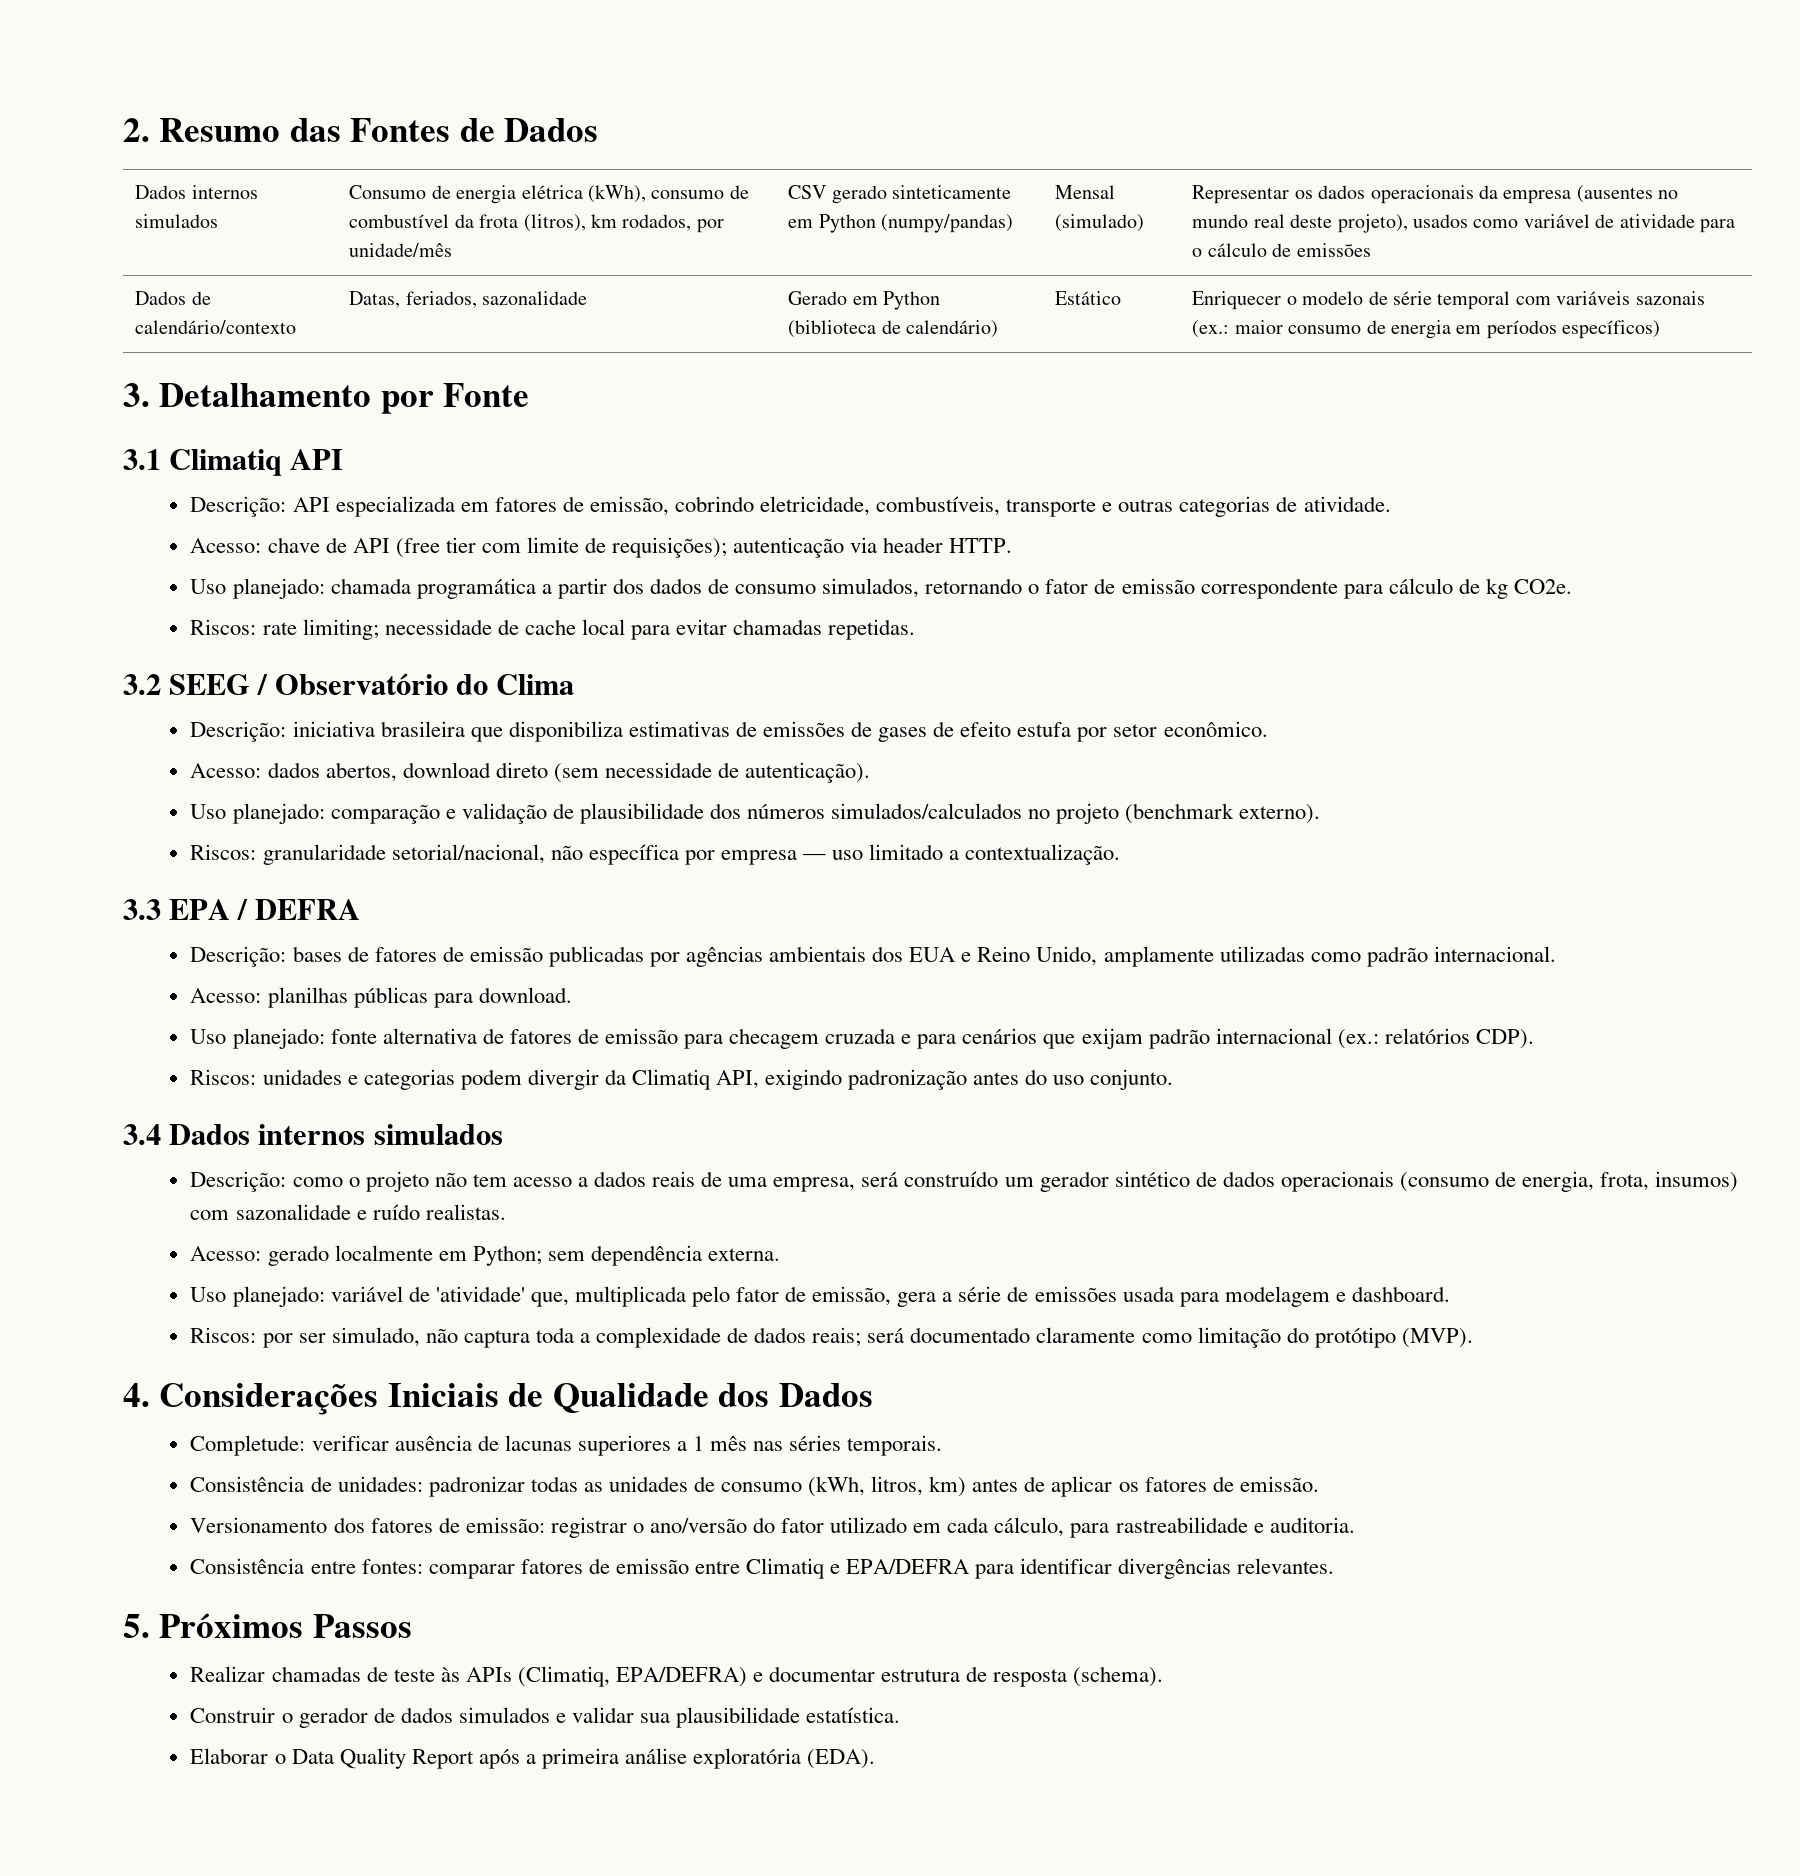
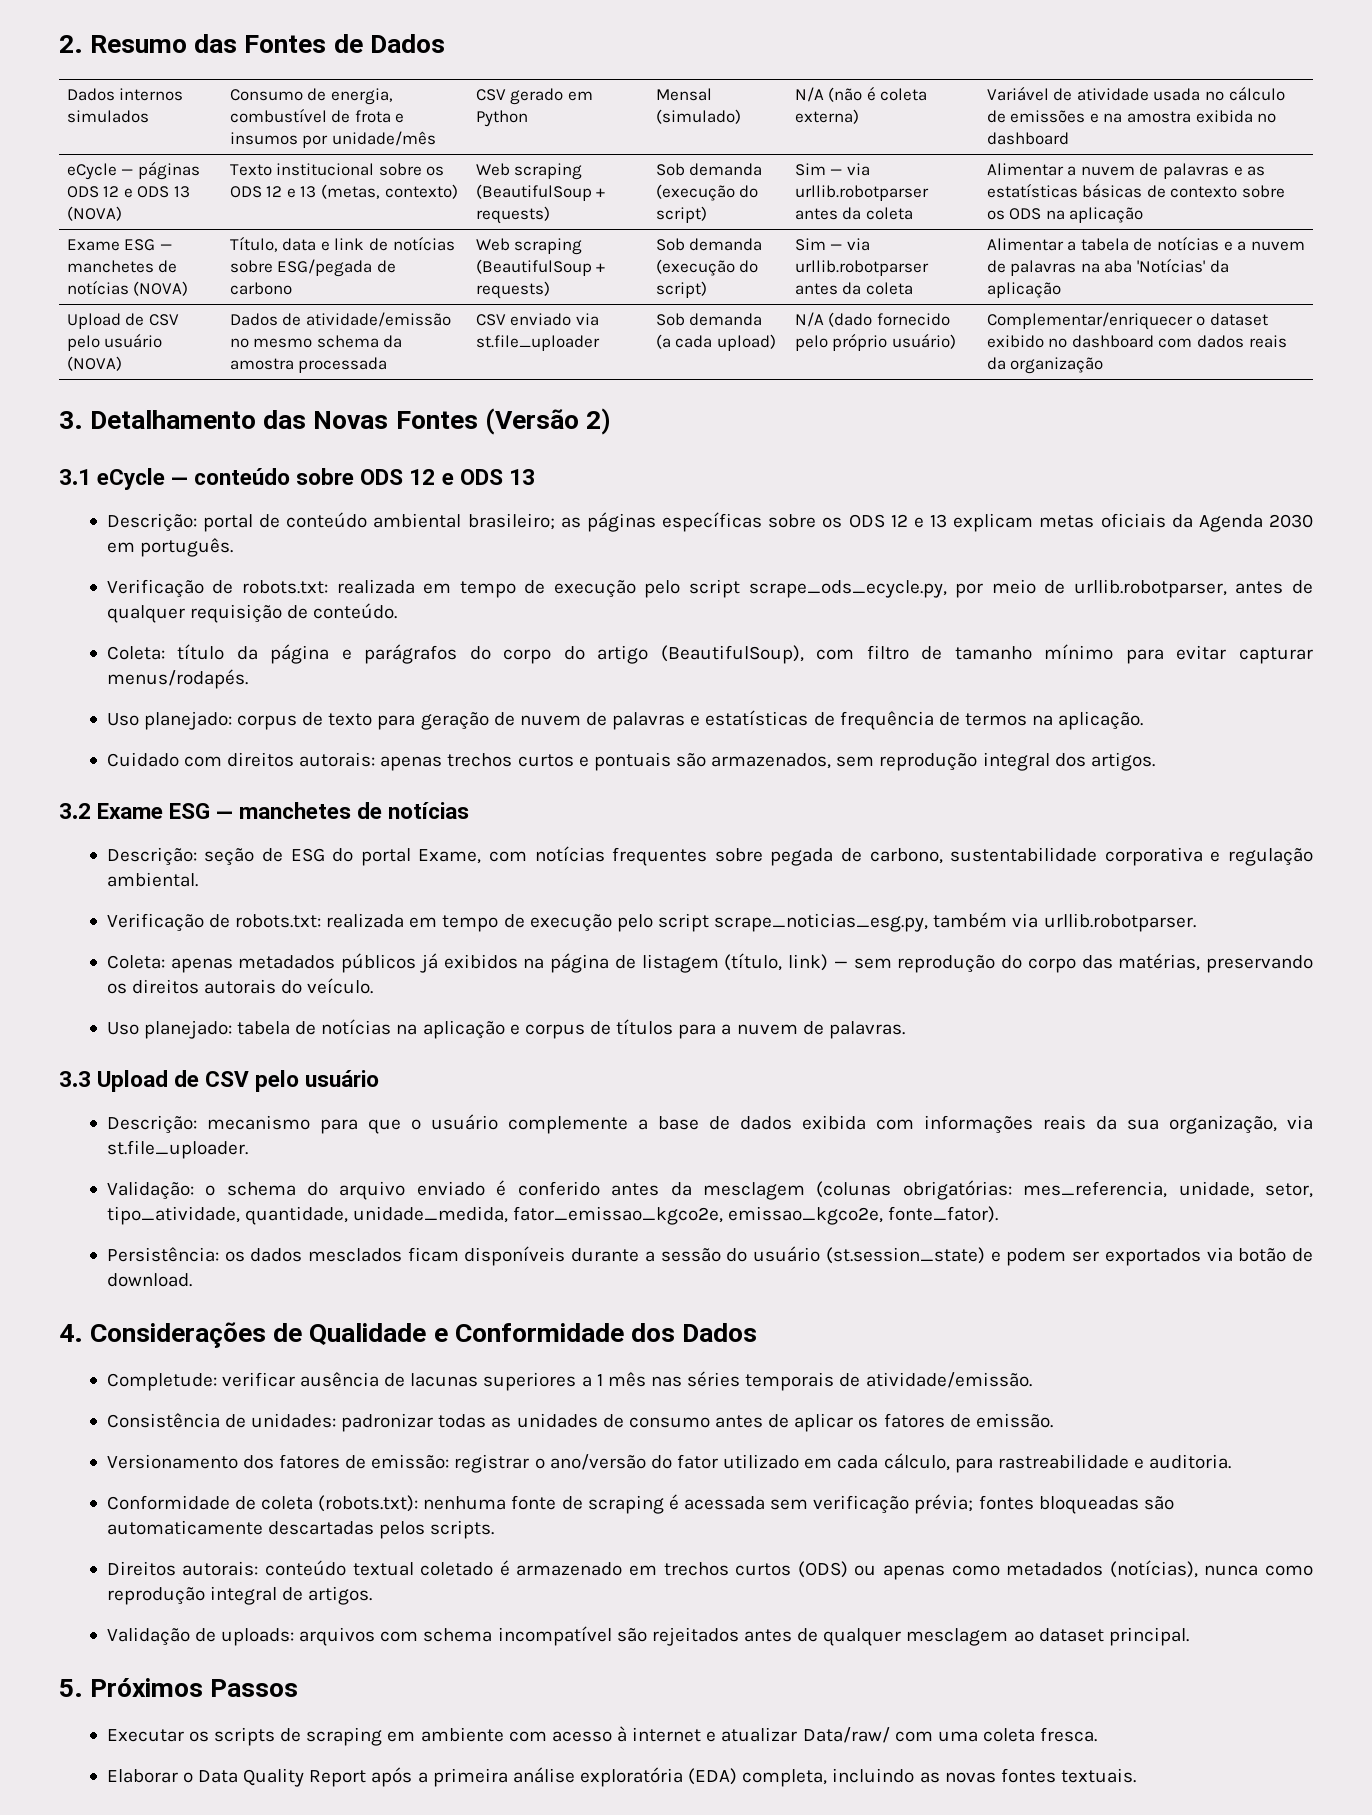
- Consumo de energia elétrica (kWh), consumo de combustível da frota (litros), km rodados, por unidade/mês
+ Consumo de energia, combustível de frota e insumos por unidade/mês
- CSV gerado sinteticamente em Python (numpy/pandas)
+ CSV gerado em Python
- Representar os dados operacionais da empresa (ausentes no mundo real deste projeto), usados como variável de atividade para o cálculo de emissões
- Dados de calendário/contexto | Datas, feriados, sazonalidade | Gerado em Python (biblioteca de calendário) | Estático | Enriquecer o modelo de série temporal com variáveis sazonais (ex.: maior consumo de energia em períodos específicos)
- 3. Detalhamento por Fonte
- 3.1 Climatiq API
- Descrição: API especializada em fatores de emissão, cobrindo eletricidade, combustíveis, transporte e outras categorias de atividade.
- Acesso: chave de API (free tier com limite de requisições); autenticação via header HTTP.
- Uso planejado: chamada programática a partir dos dados de consumo simulados, retornando o fator de emissão correspondente para cálculo de kg CO2e.
- Riscos: rate limiting; necessidade de cache local para evitar chamadas repetidas.
- 3.2 SEEG / Observatório do Clima
- Descrição: iniciativa brasileira que disponibiliza estimativas de emissões de gases de efeito estufa por setor econômico.
- Acesso: dados abertos, download direto (sem necessidade de autenticação).
- Uso planejado: comparação e validação de plausibilidade dos números simulados/calculados no projeto (benchmark externo).
- Riscos: granularidade setorial/nacional, não específica por empresa — uso limitado a contextualização.
- 3.3 EPA / DEFRA
- Descrição: bases de fatores de emissão publicadas por agências ambientais dos EUA e Reino Unido, amplamente utilizadas como padrão internacional.
- Acesso: planilhas públicas para download.
- Uso planejado: fonte alternativa de fatores de emissão para checagem cruzada e para cenários que exijam padrão internacional (ex.: relatórios CDP).
- Riscos: unidades e categorias podem divergir da Climatiq API, exigindo padronização antes do uso conjunto.
- 3.4 Dados internos simulados
- Descrição: como o projeto não tem acesso a dados reais de uma empresa, será construído um gerador sintético de dados operacionais (consumo de energia, frota, insumos) com sazonalidade e ruído realistas.
- Acesso: gerado localmente em Python; sem dependência externa.
- Uso planejado: variável de 'atividade' que, multiplicada pelo fator de emissão, gera a série de emissões usada para modelagem e dashboard.
- Riscos: por ser simulado, não captura toda a complexidade de dados reais; será documentado claramente como limitação do protótipo (MVP).
+ N/A (não é coleta externa) | Variável de atividade usada no cálculo de emissões e na amostra exibida no dashboard
+ eCycle — páginas ODS 12 e ODS 13 (NOVA) | Texto institucional sobre os ODS 12 e 13 (metas, contexto) | Web scraping (BeautifulSoup + requests) | Sob demanda (execução do script) | Sim — via urllib.robotparser antes da coleta | Alimentar a nuvem de palavras e as estatísticas básicas de contexto sobre os ODS na aplicação
+ Exame ESG — manchetes de notícias (NOVA) | Título, data e link de notícias sobre ESG/pegada de carbono | Web scraping (BeautifulSoup + requests) | Sob demanda (execução do script) | Sim — via urllib.robotparser antes da coleta | Alimentar a tabela de notícias e a nuvem de palavras na aba 'Notícias' da aplicação
+ Upload de CSV pelo usuário (NOVA) | Dados de atividade/emissão no mesmo schema da amostra processada | CSV enviado via st.file_uploader | Sob demanda (a cada upload) | N/A (dado fornecido pelo próprio usuário) | Complementar/enriquecer o dataset exibido no dashboard com dados reais da organização
+ 3. Detalhamento das Novas Fontes (Versão 2)
+ 3.1 eCycle — conteúdo sobre ODS 12 e ODS 13
+ Descrição: portal de conteúdo ambiental brasileiro; as páginas específicas sobre os ODS 12 e 13 explicam metas oficiais da Agenda 2030 em português.
+ Verificação de robots.txt: realizada em tempo de execução pelo script scrape_ods_ecycle.py, por meio de urllib.robotparser, antes de qualquer requisição de conteúdo.
+ Coleta: título da página e parágrafos do corpo do artigo (BeautifulSoup), com filtro de tamanho mínimo para evitar capturar menus/rodapés.
+ Uso planejado: corpus de texto para geração de nuvem de palavras e estatísticas de frequência de termos na aplicação.
+ Cuidado com direitos autorais: apenas trechos curtos e pontuais são armazenados, sem reprodução integral dos artigos.
+ 3.2 Exame ESG — manchetes de notícias
+ Descrição: seção de ESG do portal Exame, com notícias frequentes sobre pegada de carbono, sustentabilidade corporativa e regulação ambiental.
+ Verificação de robots.txt: realizada em tempo de execução pelo script scrape_noticias_esg.py, também via urllib.robotparser.
+ Coleta: apenas metadados públicos já exibidos na página de listagem (título, link) — sem reprodução do corpo das matérias, preservando os direitos autorais do veículo.
+ Uso planejado: tabela de notícias na aplicação e corpus de títulos para a nuvem de palavras.
+ 3.3 Upload de CSV pelo usuário
+ Descrição: mecanismo para que o usuário complemente a base de dados exibida com informações reais da sua organização, via st.file_uploader.
+ Validação: o schema do arquivo enviado é conferido antes da mesclagem (colunas obrigatórias: mes_referencia, unidade, setor, tipo_atividade, quantidade, unidade_medida, fator_emissao_kgco2e, emissao_kgco2e, fonte_fator).
+ Persistência: os dados mesclados ficam disponíveis durante a sessão do usuário (st.session_state) e podem ser exportados via botão de download.
- 4. Considerações Iniciais de Qualidade dos Dados
+ 4. Considerações de Qualidade e Conformidade dos Dados
- Completude: verificar ausência de lacunas superiores a 1 mês nas séries temporais.
+ Completude: verificar ausência de lacunas superiores a 1 mês nas séries temporais de atividade/emissão.
- Consistência de unidades: padronizar todas as unidades de consumo (kWh, litros, km) antes de aplicar os fatores de emissão.
+ Consistência de unidades: padronizar todas as unidades de consumo antes de aplicar os fatores de emissão.
- Consistência entre fontes: comparar fatores de emissão entre Climatiq e EPA/DEFRA para identificar divergências relevantes.
+ Conformidade de coleta (robots.txt): nenhuma fonte de scraping é acessada sem verificação prévia; fontes bloqueadas são automaticamente descartadas pelos scripts.
+ Direitos autorais: conteúdo textual coletado é armazenado em trechos curtos (ODS) ou apenas como metadados (notícias), nunca como reprodução integral de artigos.
+ Validação de uploads: arquivos com schema incompatível são rejeitados antes de qualquer mesclagem ao dataset principal.
  5. Próximos Passos
- Realizar chamadas de teste às APIs (Climatiq, EPA/DEFRA) e documentar estrutura de resposta (schema).
- Construir o gerador de dados simulados e validar sua plausibilidade estatística.
+ Executar os scripts de scraping em ambiente com acesso à internet e atualizar Data/raw/ com uma coleta fresca.
- Elaborar o Data Quality Report após a primeira análise exploratória (EDA).
+ Elaborar o Data Quality Report após a primeira análise exploratória (EDA) completa, incluindo as novas fontes textuais.

